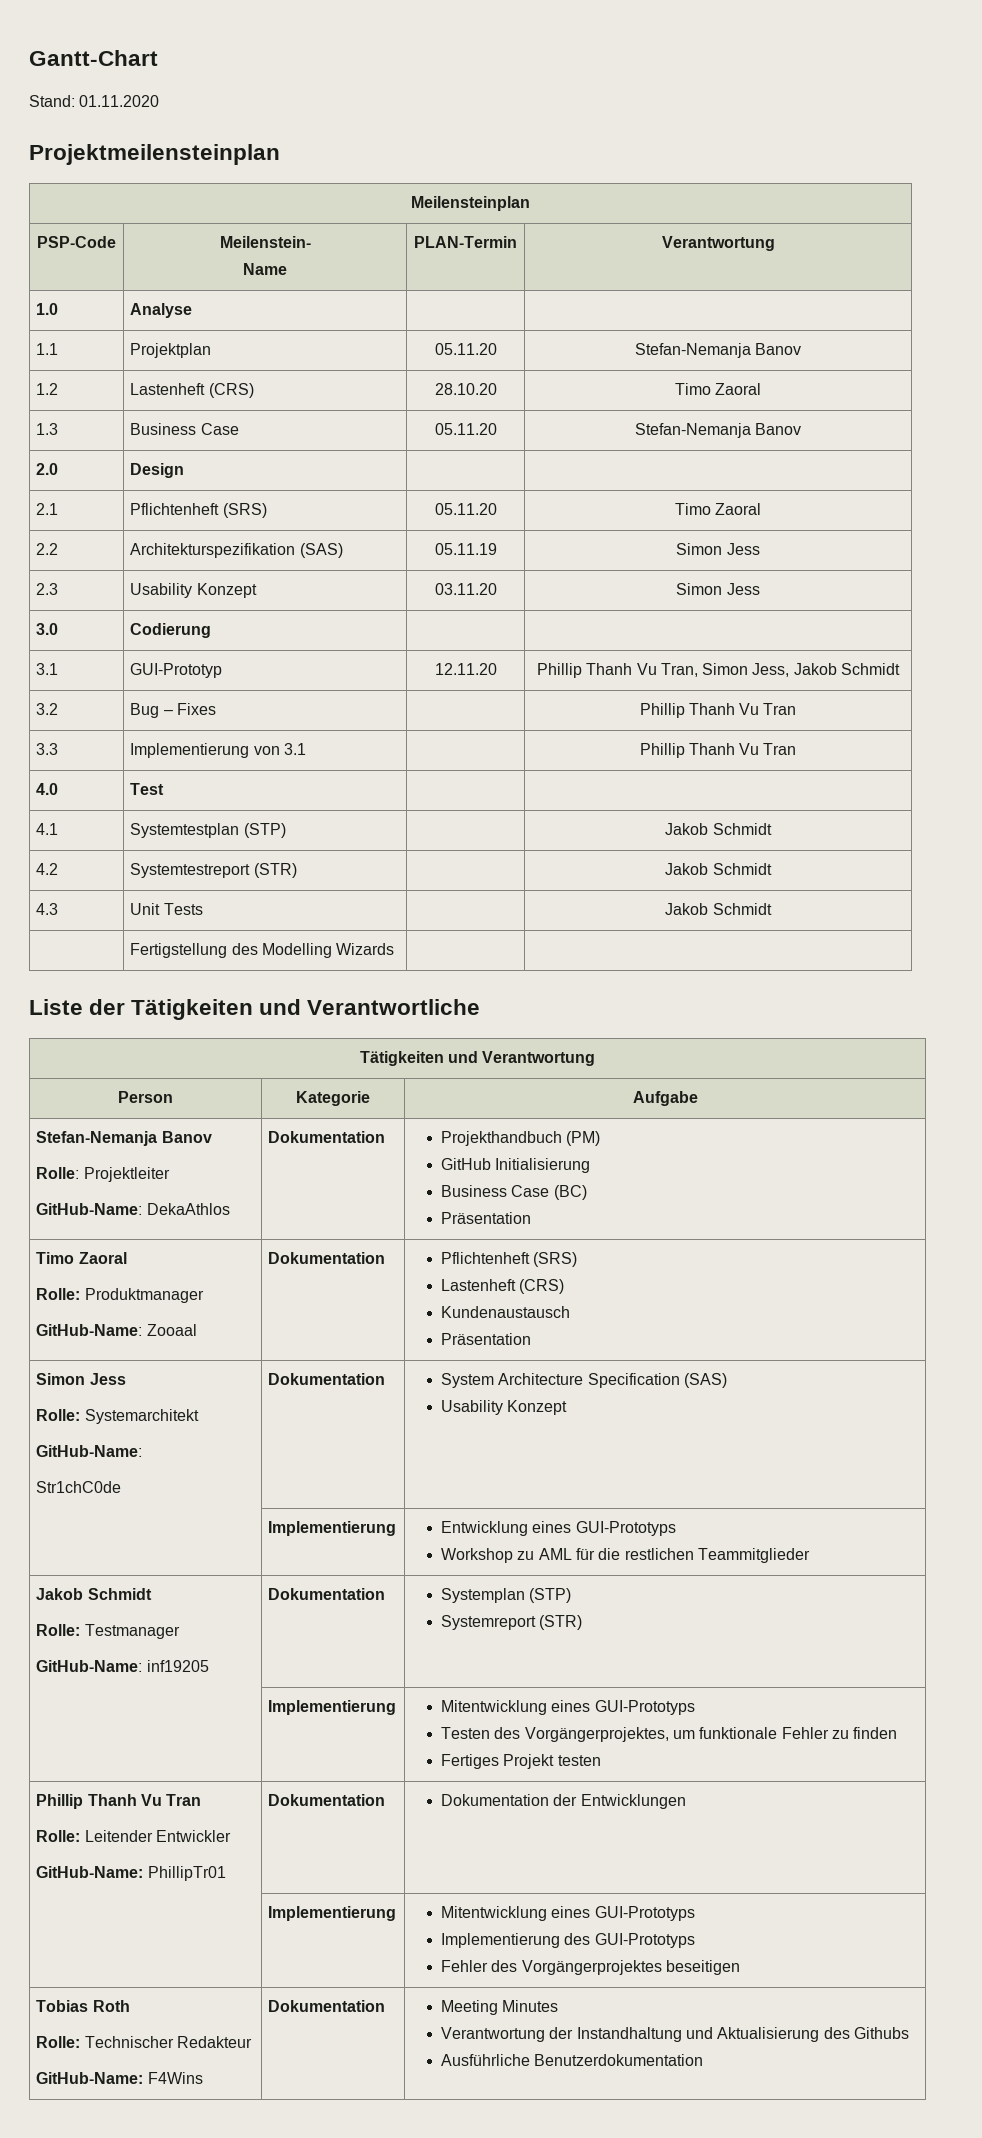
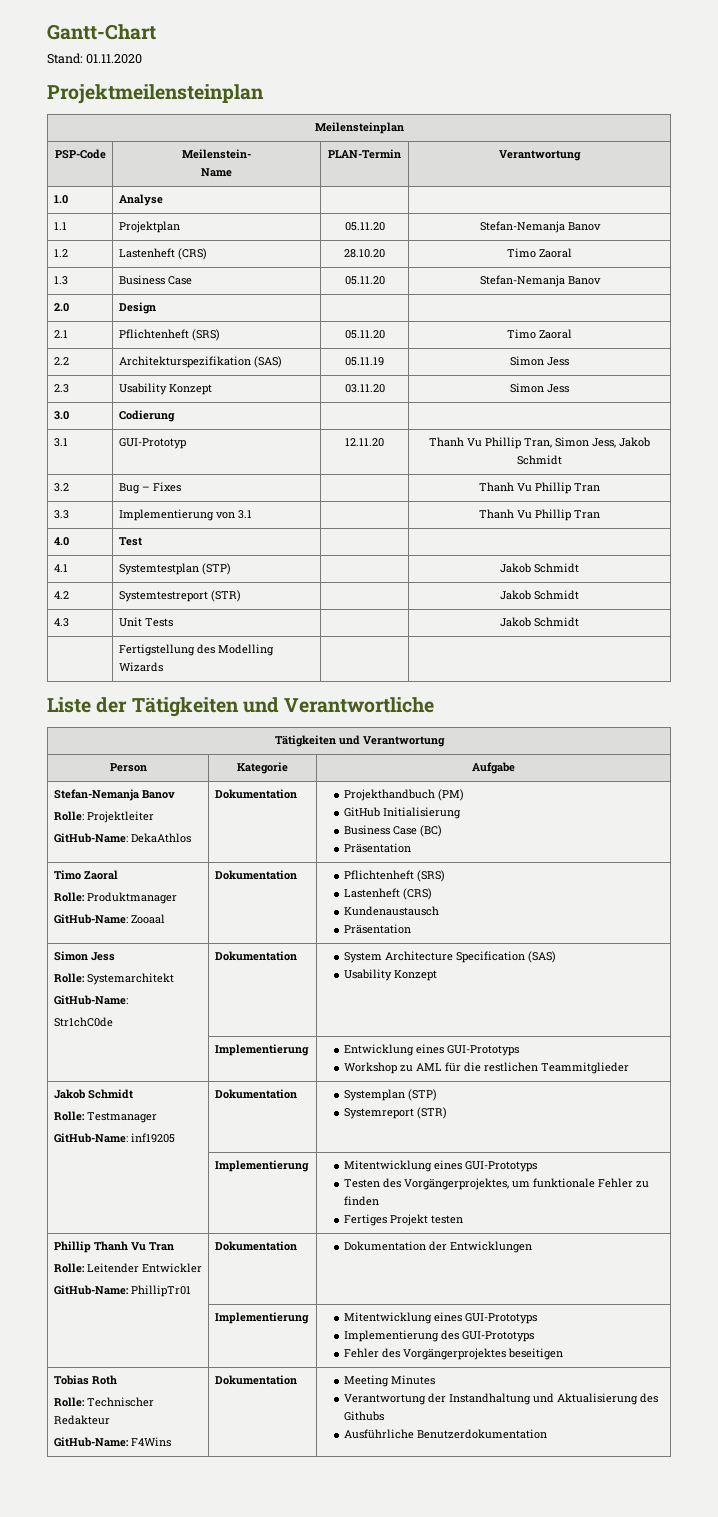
- 3.1 | GUI-Prototyp | 12.11.20 | Phillip Thanh Vu Tran, Simon Jess, Jakob Schmidt
+ 3.1 | GUI-Prototyp | 12.11.20 | Thanh Vu Phillip Tran, Simon Jess, Jakob Schmidt
- 3.2 | Bug – Fixes | | Phillip Thanh Vu Tran
+ 3.2 | Bug – Fixes | | Thanh Vu Phillip Tran
- 3.3 | Implementierung von 3.1 | | Phillip Thanh Vu Tran
+ 3.3 | Implementierung von 3.1 | | Thanh Vu Phillip Tran

